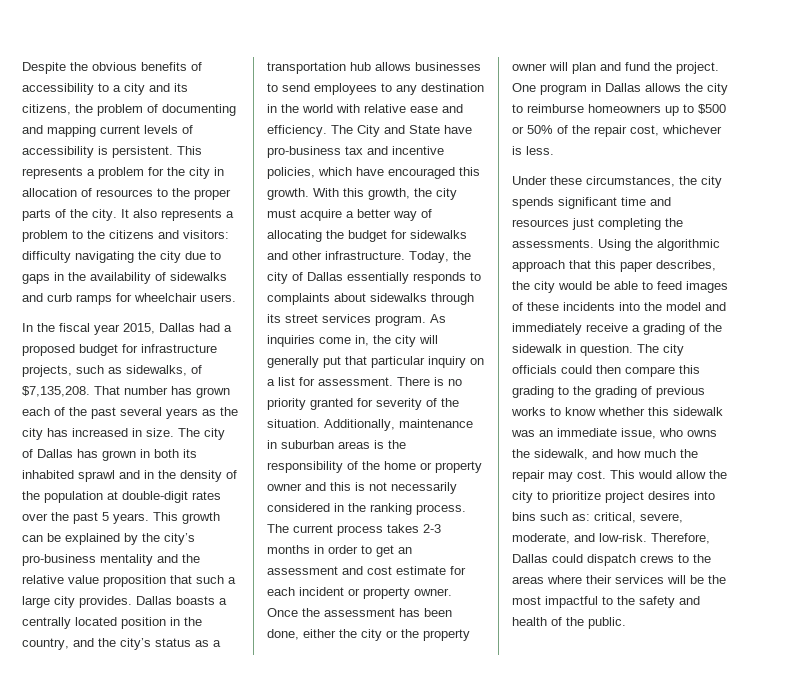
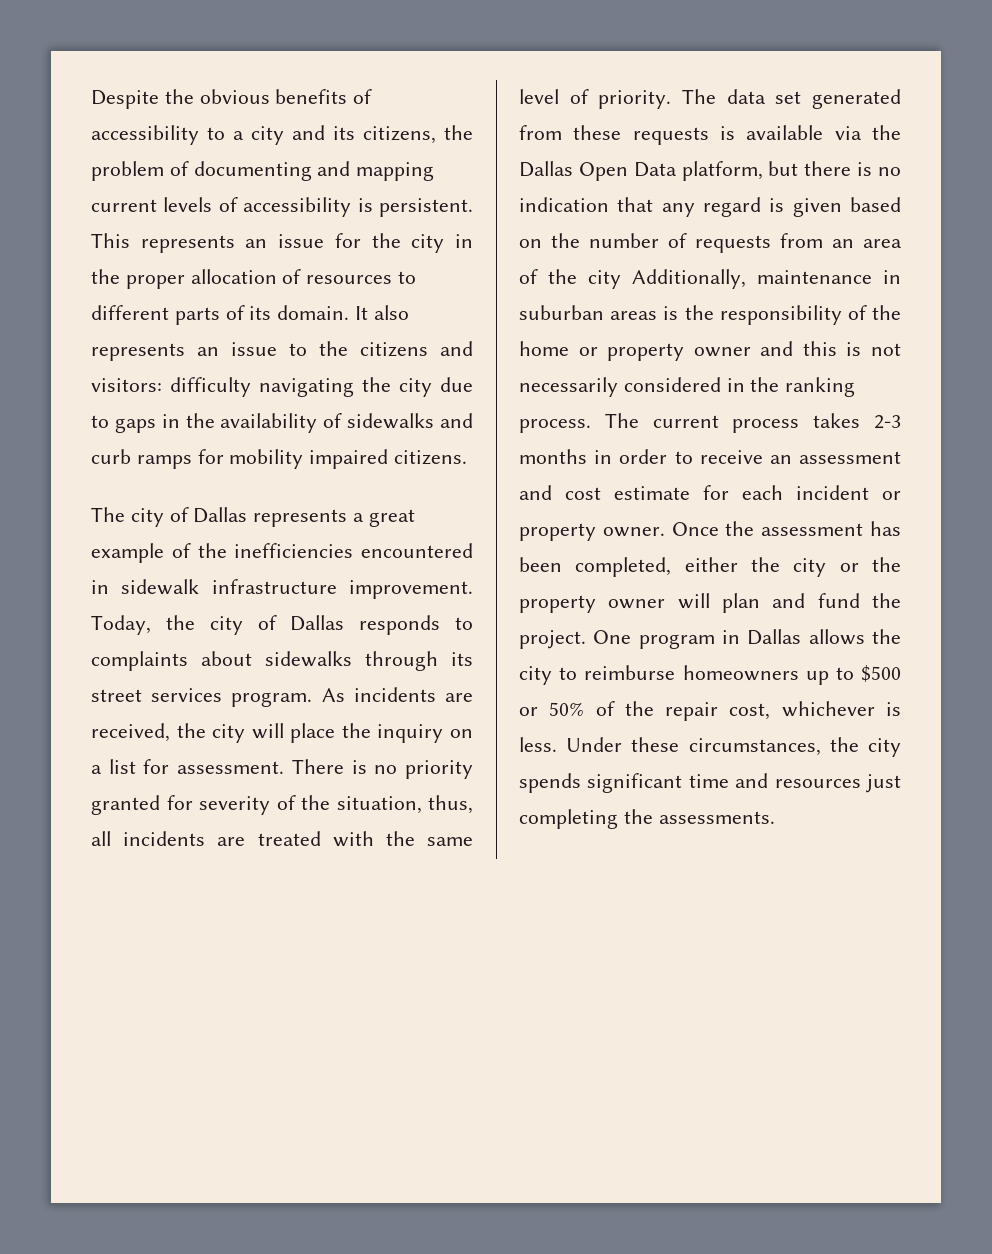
- This represents a problem for the city in allocation of resources to the proper parts of the city.
+ This represents an issue for the city in the proper allocation of resources to different parts of its domain.
- It also represents a problem to the citizens and visitors: difficulty navigating the city due to gaps in the availability of sidewalks and curb ramps for wheelchair users.
- In the fiscal year 2015, Dallas had a proposed budget for infrastructure projects, such as sidewalks, of $7,135,208. That number has grown each of the past several years as the city has increased in size. The city of Dallas has grown in both its inhabited sprawl and in the density of the population at double-digit rates over the past 5 years. This growth can be explained by the city’s pro-business mentality and the relative value proposition that such a large city provides. Dallas boasts a centrally located position in the country, and the city’s status as a transportation hub allows businesses to send employees to any destination in the world with relative ease and efficiency. The City and State have pro-business tax and incentive policies, which have encouraged this growth. With this growth, the city must acquire a better way of allocating the budget for sidewalks and other infrastructure.
+ It also represents an issue to the citizens and visitors: difficulty navigating the city due to gaps in the availability of sidewalks and curb ramps for mobility impaired citizens.
+ The city of Dallas represents a great example of the inefficiencies encountered in sidewalk infrastructure improvement.
- Today, the city of Dallas essentially responds to complaints about sidewalks through its street services program.
+ Today, the city of Dallas responds to complaints about sidewalks through its street services program.
- As inquiries come in, the city will generally put that particular inquiry on a list for assessment.
+ As incidents are received, the city will place the inquiry on a list for assessment.
- There is no priority granted for severity of the situation. Additionally, maintenance in suburban areas is the responsibility of the home or property owner and this is not necessarily considered in the ranking process.
+ There is no priority granted for severity of the situation, thus, all incidents are treated with the same level of priority. The data set generated from these requests is available via the Dallas Open Data platform, but there is no indication that any regard is given based on the number of requests from an area of the city Additionally, maintenance in suburban areas is the responsibility of the home or property owner and this is not necessarily considered in the ranking process.
- The current process takes 2-3 months in order to get an assessment and cost estimate for each incident or property owner.
+ The current process takes 2-3 months in order to receive an assessment and cost estimate for each incident or property owner.
- Once the assessment has been done, either the city or the property owner will plan and fund the project.
+ Once the assessment has been completed, either the city or the property owner will plan and fund the project.
- One program in Dallas allows the city to reimburse homeowners up to $500 or 50% of the repair cost, whichever is less.
- Under these circumstances, the city spends significant time and resources just completing the assessments. Using the algorithmic approach that this paper describes, the city would be able to feed images of these incidents into the model and immediately receive a grading of the sidewalk in question. The city officials could then compare this grading to the grading of previous works to know whether this sidewalk was an immediate issue, who owns the sidewalk, and how much the repair may cost. This would allow the city to prioritize project desires into bins such as: critical, severe, moderate, and low-risk. Therefore, Dallas could dispatch crews to the areas where their services will be the most impactful to the safety and health of the public.
+ One program in Dallas allows the city to reimburse homeowners up to $500 or 50% of the repair cost, whichever is less. Under these circumstances, the city spends significant time and resources just completing the assessments.

